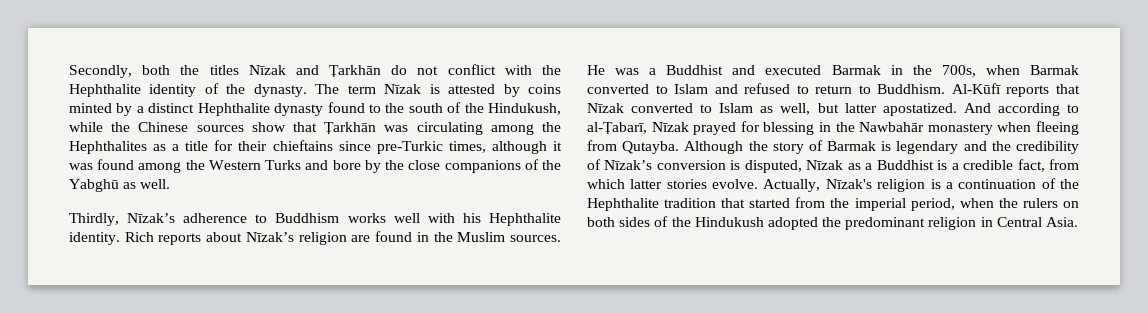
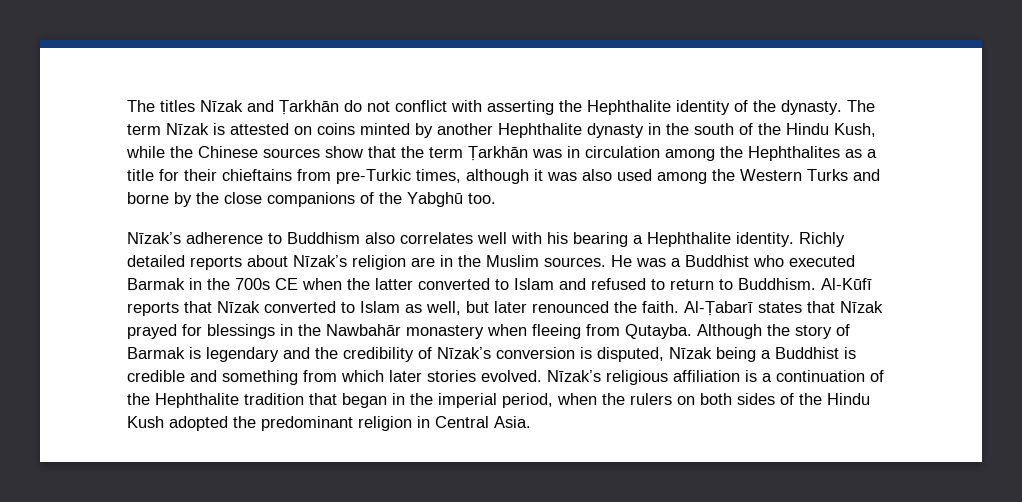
- Secondly, both the titles Nīzak and Ṭarkhān do not conflict with the Hephthalite identity of the dynasty.
+ The titles Nīzak and Ṭarkhān do not conflict with asserting the Hephthalite identity of the dynasty.
- The term Nīzak is attested by coins minted by a distinct Hephthalite dynasty found to the south of the Hindukush, while the Chinese sources show that Ṭarkhān was circulating among the Hephthalites as a title for their chieftains since pre-Turkic times, although it was found among the Western Turks and bore by the close companions of the Yabghū as well.
- Thirdly, Nīzak’s adherence to Buddhism works well with his Hephthalite identity. Rich reports about Nīzak’s religion are found in the Muslim sources.
+ The term Nīzak is attested on coins minted by another Hephthalite dynasty in the south of the Hindu Kush, while the Chinese sources show that the term Ṭarkhān was in circulation among the Hephthalites as a title for their chieftains from pre-Turkic times, although it was also used among the Western Turks and borne by the close companions of the Yabghū too.
+ Nīzak’s adherence to Buddhism also correlates well with his bearing a Hephthalite identity. Richly detailed reports about Nīzak’s religion are in the Muslim sources.
- He was a Buddhist and executed Barmak in the 700s, when Barmak converted to Islam and refused to return to Buddhism.
+ He was a Buddhist who executed Barmak in the 700s CE when the latter converted to Islam and refused to return to Buddhism.
- Al-Kūfī reports that Nīzak converted to Islam as well, but latter apostatized. And according to al-Ṭabarī, Nīzak prayed for blessing in the Nawbahār monastery when fleeing from Qutayba.
+ Al-Kūfī reports that Nīzak converted to Islam as well, but later renounced the faith. Al-Ṭabarī states that Nīzak prayed for blessings in the Nawbahār monastery when fleeing from Qutayba.
- Although the story of Barmak is legendary and the credibility of Nīzak’s conversion is disputed, Nīzak as a Buddhist is a credible fact, from which latter stories evolve. Actually, Nīzak's religion is a continuation of the Hephthalite tradition that started from the imperial period, when the rulers on both sides of the Hindukush adopted the predominant religion in Central Asia.
+ Although the story of Barmak is legendary and the credibility of Nīzak’s conversion is disputed, Nīzak being a Buddhist is credible and something from which later stories evolved. Nīzak’s religious affiliation is a continuation of the Hephthalite tradition that began in the imperial period, when the rulers on both sides of the Hindu Kush adopted the predominant religion in Central Asia.

